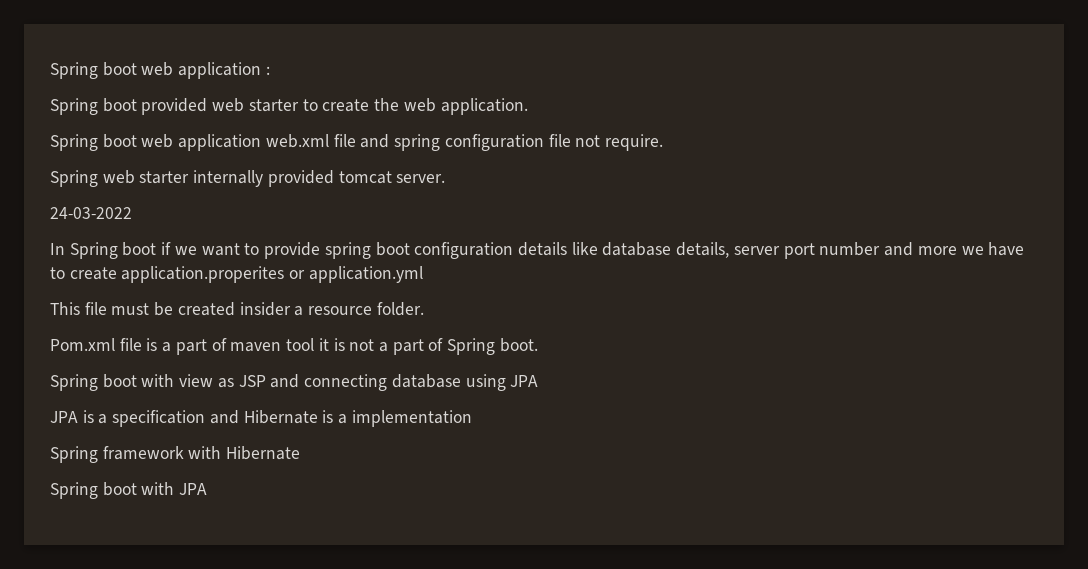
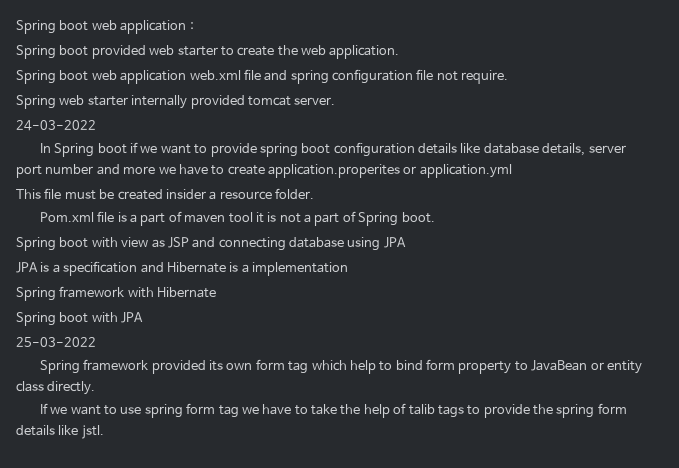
+ 25-03-2022
+ Spring framework provided its own form tag which help to bind form property to JavaBean or entity class directly.
+ If we want to use spring form tag we have to take the help of talib tags to provide the spring form details like jstl.

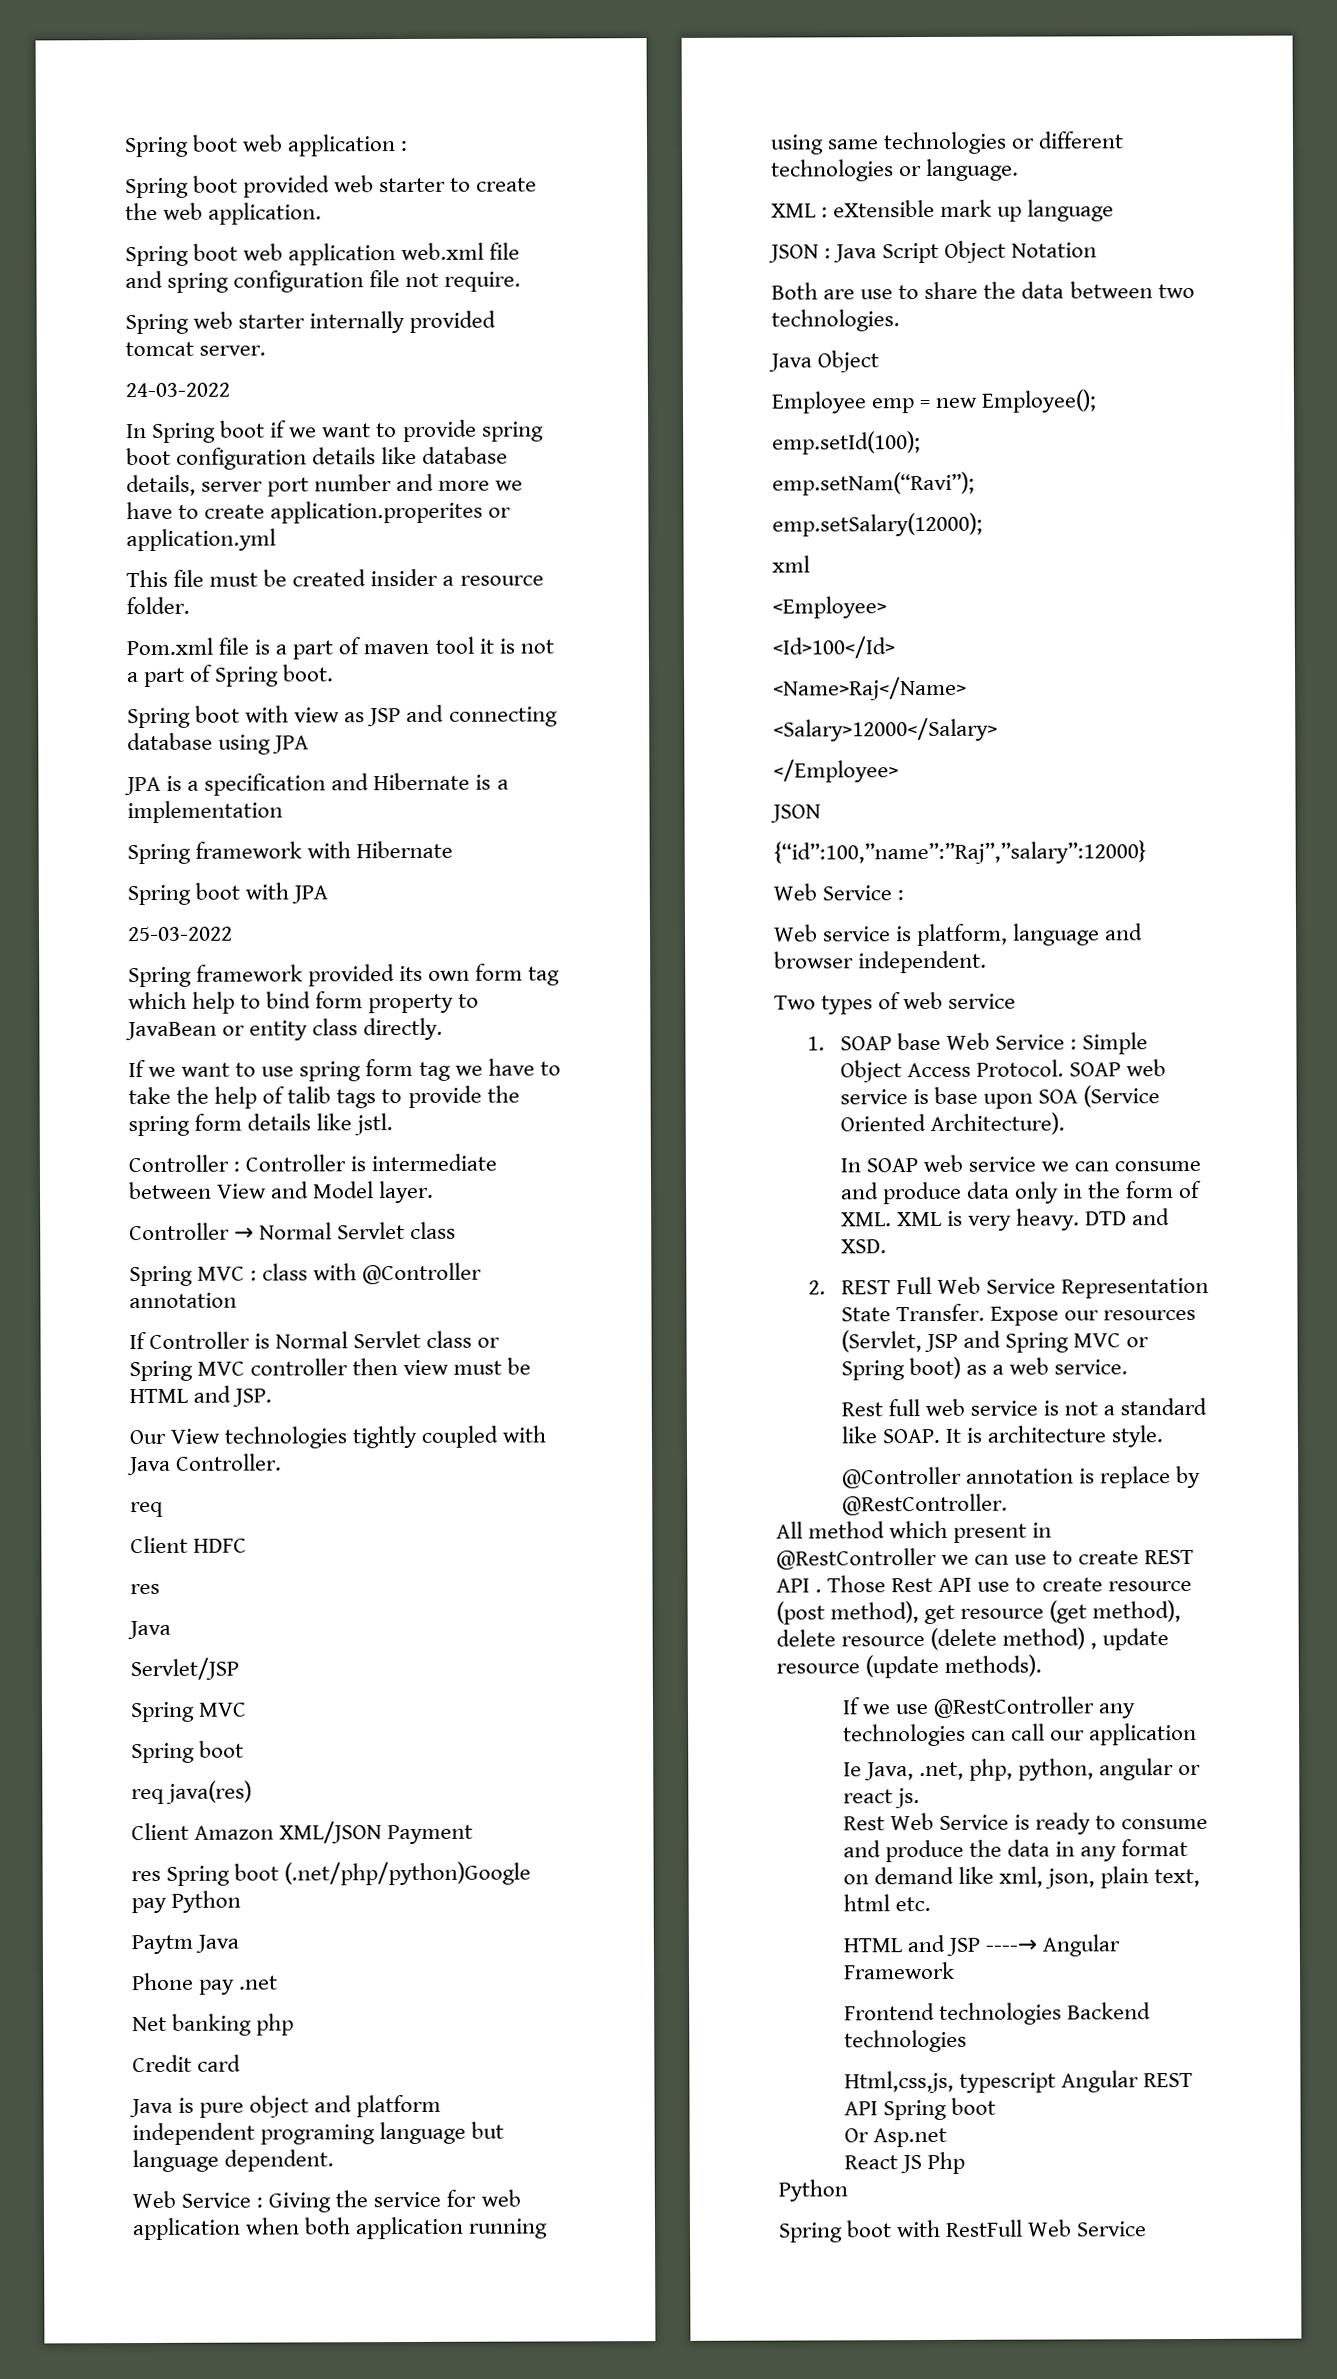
+ Controller : Controller is intermediate between View and Model layer.
+ Controller → Normal Servlet class
+ Spring MVC : class with @Controller annotation
+ If Controller is Normal Servlet class or Spring MVC controller then view must be HTML and JSP.
+ Our View technologies tightly coupled with Java Controller.
+ req
+ Client HDFC
+ res
+ Java
+ Servlet/JSP
+ Spring MVC
+ Spring boot
+ req java(res)
+ Client Amazon XML/JSON Payment
+ res Spring boot (.net/php/python)Google pay Python
+ Paytm Java
+ Phone pay .net
+ Net banking php
+ Credit card
+ Java is pure object and platform independent programing language but language dependent.
+ Web Service : Giving the service for web application when both application running using same technologies or different technologies or language.
+ XML : eXtensible mark up language
+ JSON : Java Script Object Notation
+ Both are use to share the data between two technologies.
+ Java Object
+ Employee emp = new Employee();
+ emp.setId(100);
+ emp.setNam(“Ravi”);
+ emp.setSalary(12000);
+ xml
+ <Employee>
+ <Id>100</Id>
+ <Name>Raj</Name>
+ <Salary>12000</Salary>
+ </Employee>
+ JSON
+ {“id”:100,”name”:”Raj”,”salary”:12000}
+ Web Service :
+ Web service is platform, language and browser independent.
+ Two types of web service
+ 1. SOAP base Web Service : Simple Object Access Protocol. SOAP web service is base upon SOA (Service Oriented Architecture).
+ In SOAP web service we can consume and produce data only in the form of XML. XML is very heavy. DTD and XSD.
+ 2. REST Full Web Service Representation State Transfer. Expose our resources (Servlet, JSP and Spring MVC or Spring boot) as a web service.
+ Rest full web service is not a standard like SOAP. It is architecture style.
+ @Controller annotation is replace by @RestController.
+ All method which present in @RestController we can use to create REST API . Those Rest API use to create resource (post method), get resource (get method), delete resource (delete method) , update resource (update methods).
+ If we use @RestController any technologies can call our application
+ Ie Java, .net, php, python, angular or react js.
+ Rest Web Service is ready to consume and produce the data in any format on demand like xml, json, plain text, html etc.
+ HTML and JSP ----→ Angular Framework
+ Frontend technologies Backend technologies
+ Html,css,js, typescript Angular REST API Spring boot
+ Or Asp.net
+ React JS Php
+ Python
+ Spring boot with RestFull Web Service

